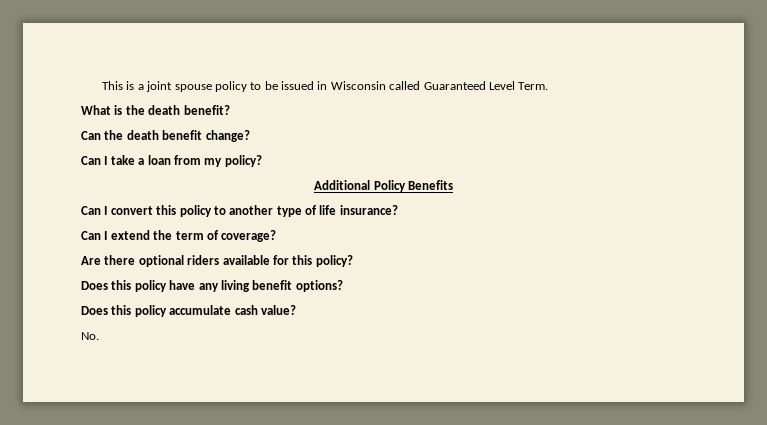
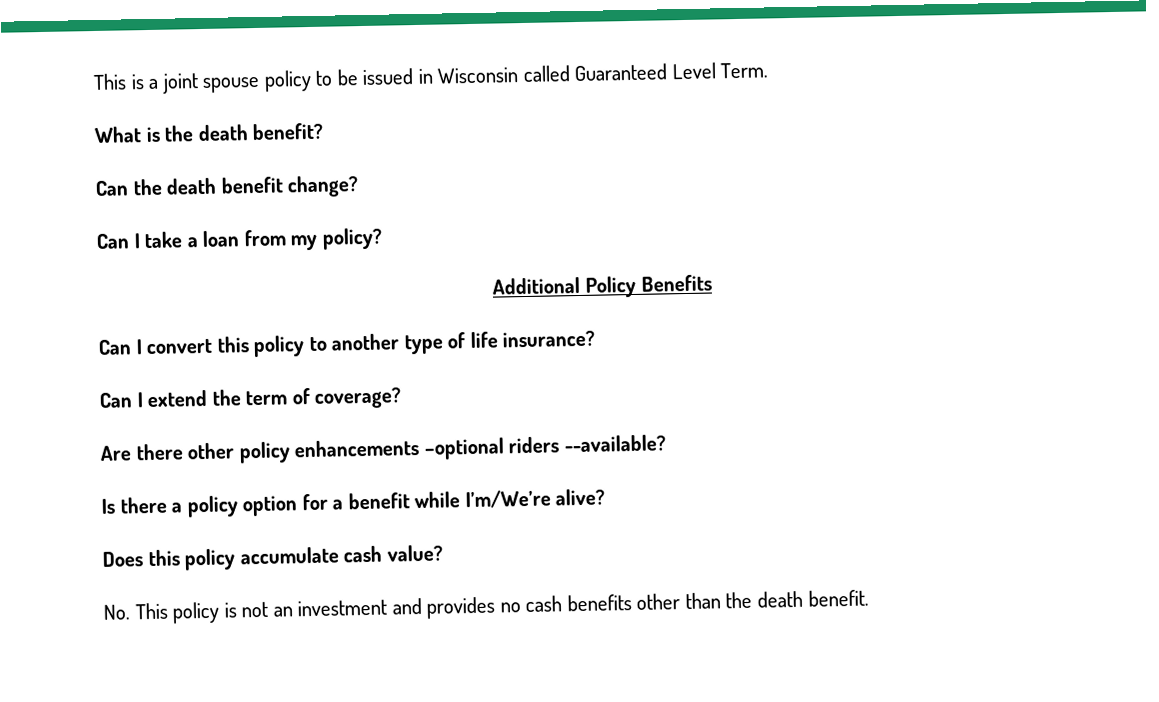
- Are there optional riders available for this policy?
- Does this policy have any living benefit options?
+ Are there other policy enhancements –optional riders --available?
+ Is there a policy option for a benefit while I’m/We’re alive?
- No.
+ No. This policy is not an investment and provides no cash benefits other than the death benefit.

